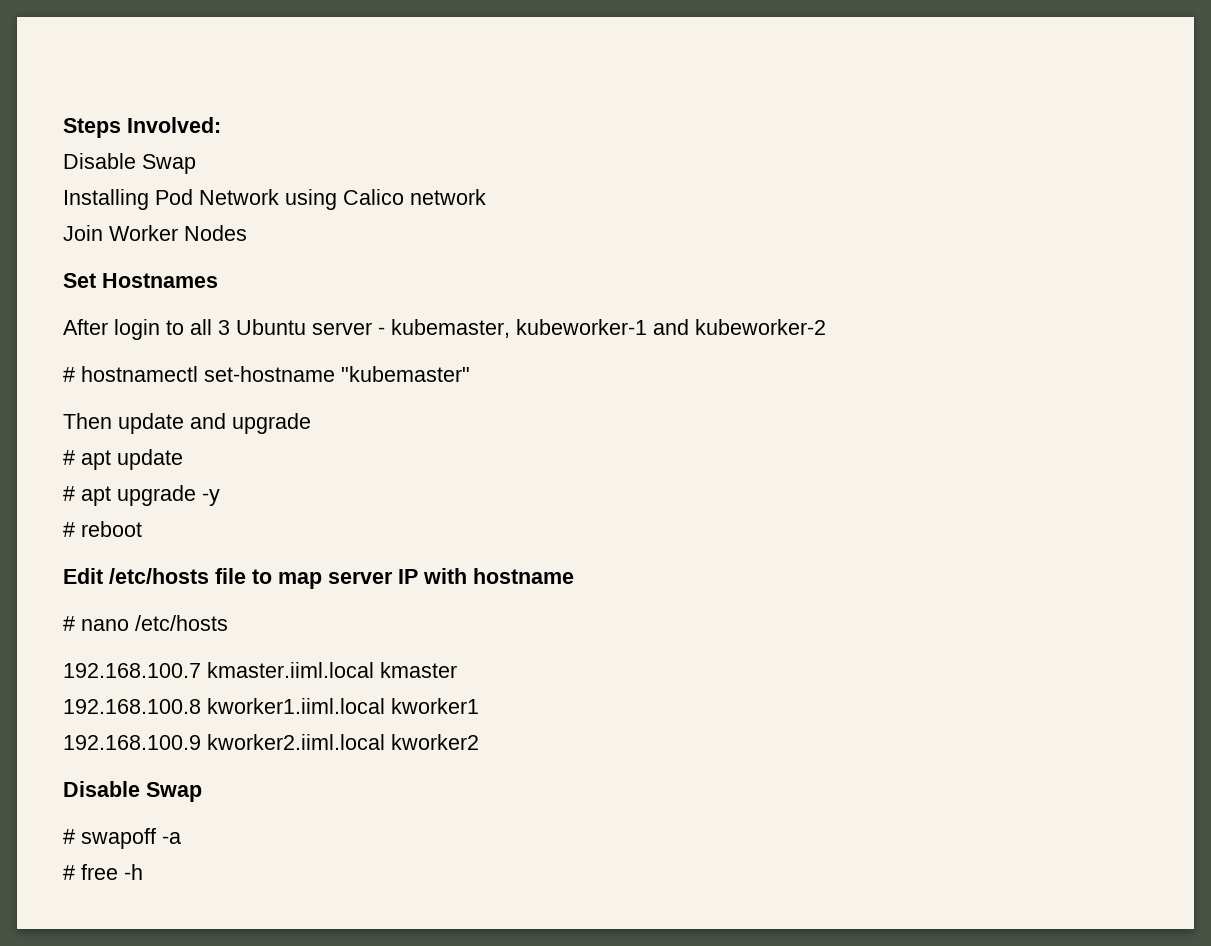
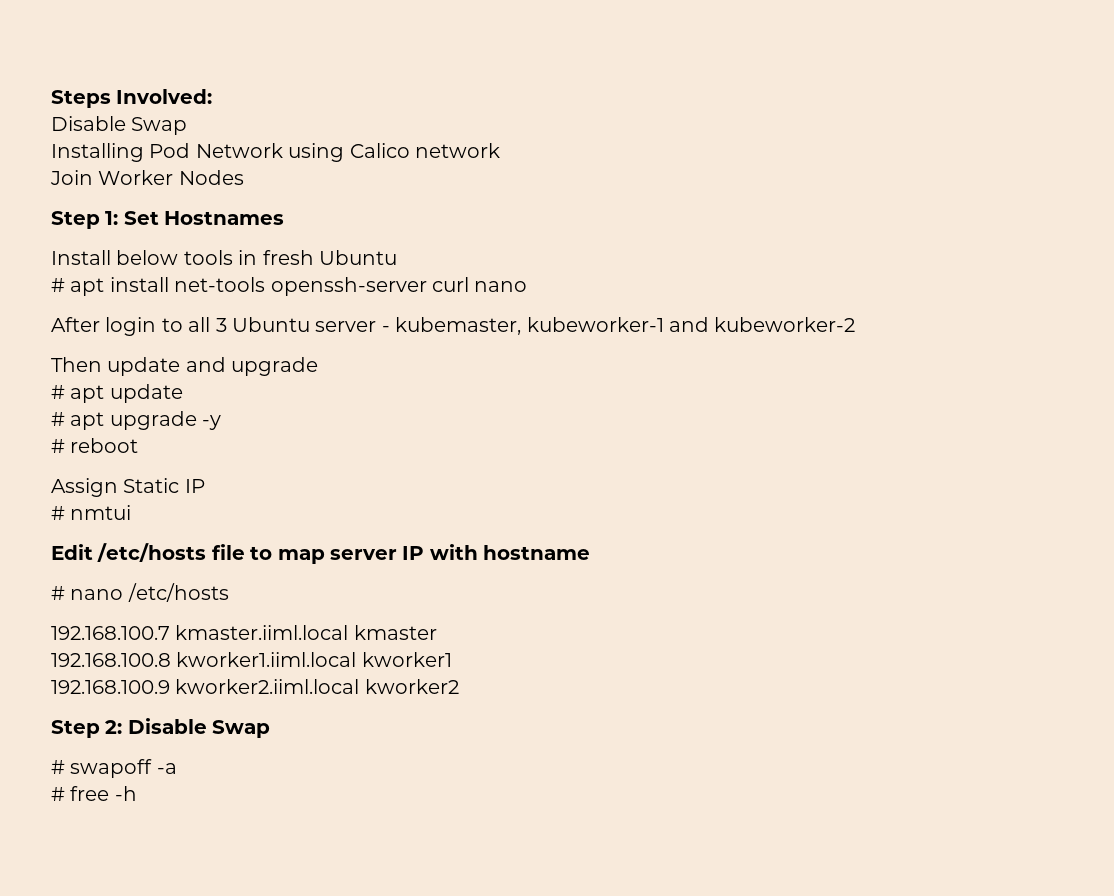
- Set Hostnames
+ Step 1: Set Hostnames
+ Install below tools in fresh Ubuntu
+ # apt install net-tools openssh-server curl nano
- # hostnamectl set-hostname "kubemaster"
+ Assign Static IP
+ # nmtui
  192.168.100.9 kworker2.iiml.local kworker2
- Disable Swap
+ Step 2: Disable Swap

